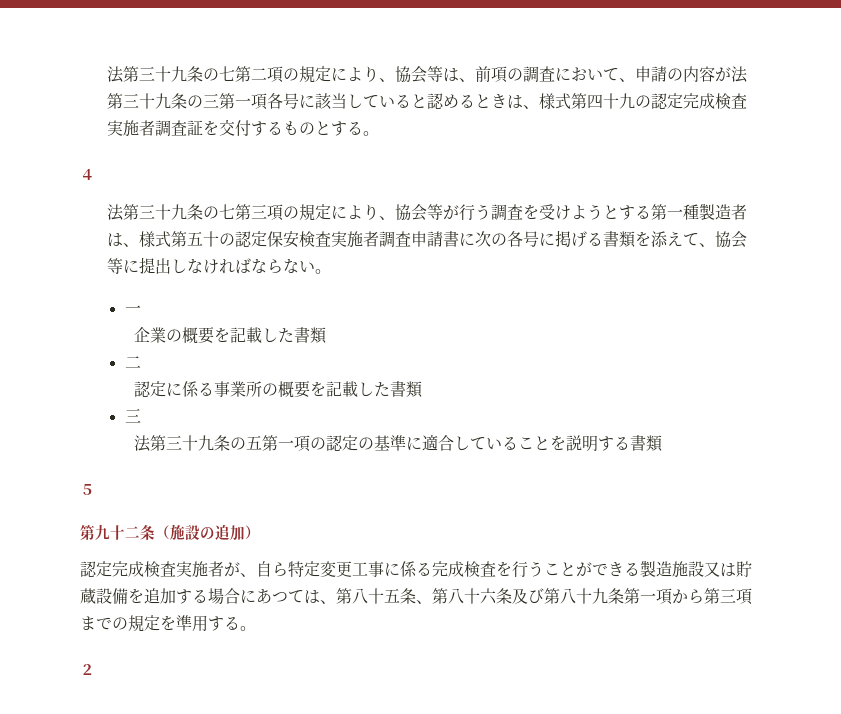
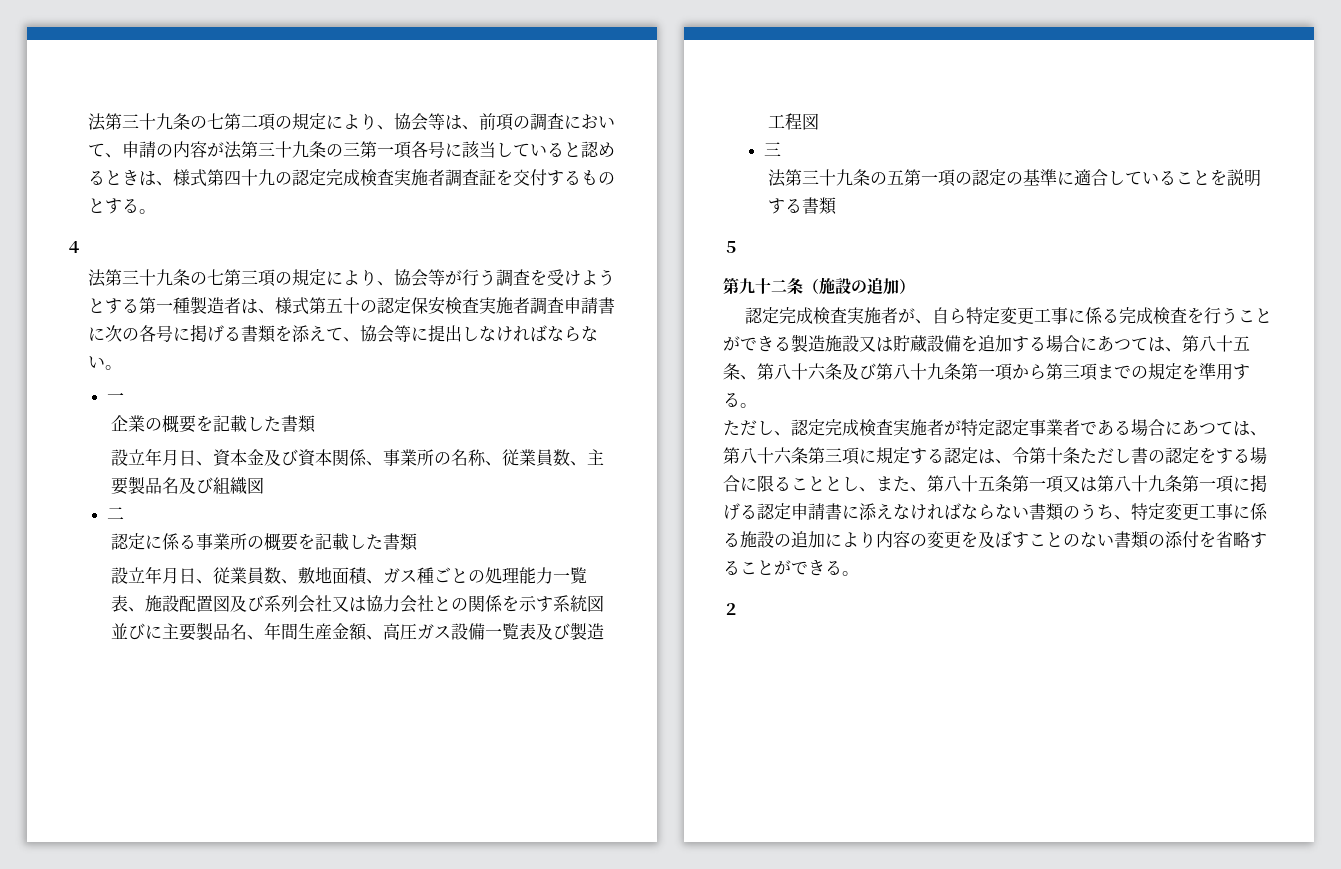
+ 設立年月日、資本金及び資本関係、事業所の名称、従業員数、主要製品名及び組織図
+ 設立年月日、従業員数、敷地面積、ガス種ごとの処理能力一覧表、施設配置図及び系列会社又は協力会社との関係を示す系統図並びに主要製品名、年間生産金額、高圧ガス設備一覧表及び製造工程図
+ ただし、認定完成検査実施者が特定認定事業者である場合にあつては、第八十六条第三項に規定する認定は、令第十条ただし書の認定をする場合に限ることとし、また、第八十五条第一項又は第八十九条第一項に掲げる認定申請書に添えなければならない書類のうち、特定変更工事に係る施設の追加により内容の変更を及ぼすことのない書類の添付を省略することができる。

